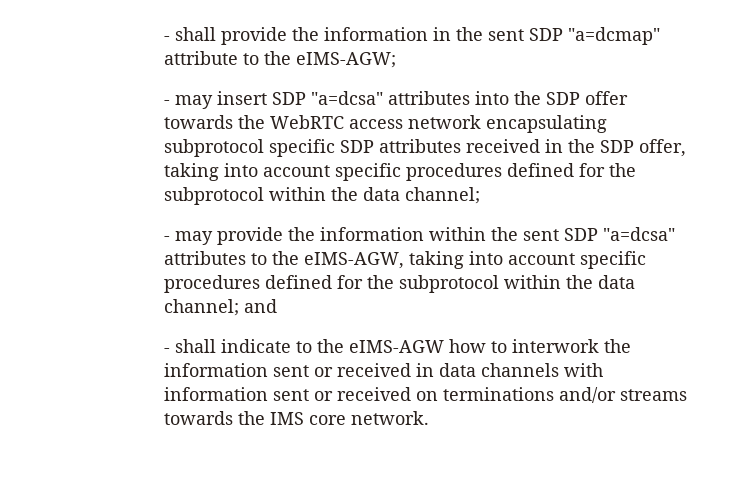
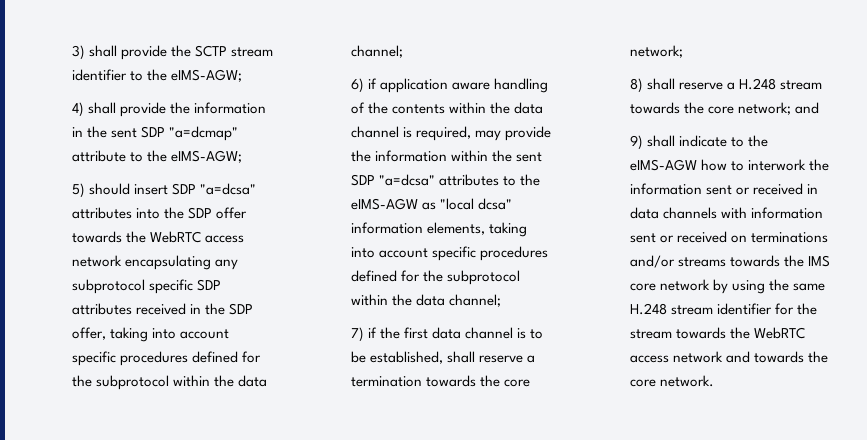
- - shall provide the information in the sent SDP "a=dcmap" attribute to the eIMS-AGW;
+ 3) shall provide the SCTP stream identifier to the eIMS-AGW;
+ 4) shall provide the information in the sent SDP "a=dcmap" attribute to the eIMS-AGW;
- - may insert SDP "a=dcsa" attributes into the SDP offer towards the WebRTC access network encapsulating subprotocol specific SDP attributes received in the SDP offer, taking into account specific procedures defined for the subprotocol within the data channel;
+ 5) should insert SDP "a=dcsa" attributes into the SDP offer towards the WebRTC access network encapsulating any subprotocol specific SDP attributes received in the SDP offer, taking into account specific procedures defined for the subprotocol within the data channel;
- - may provide the information within the sent SDP "a=dcsa" attributes to the eIMS-AGW, taking into account specific procedures defined for the subprotocol within the data channel; and
+ 6) if application aware handling of the contents within the data channel is required, may provide the information within the sent SDP "a=dcsa" attributes to the eIMS-AGW as "local dcsa" information elements, taking into account specific procedures defined for the subprotocol within the data channel;
+ 7) if the first data channel is to be established, shall reserve a termination towards the core network;
+ 8) shall reserve a H.248 stream towards the core network; and
- - shall indicate to the eIMS-AGW how to interwork the information sent or received in data channels with information sent or received on terminations and/or streams towards the IMS core network.
+ 9) shall indicate to the eIMS-AGW how to interwork the information sent or received in data channels with information sent or received on terminations and/or streams towards the IMS core network by using the same H.248 stream identifier for the stream towards the WebRTC access network and towards the core network.

